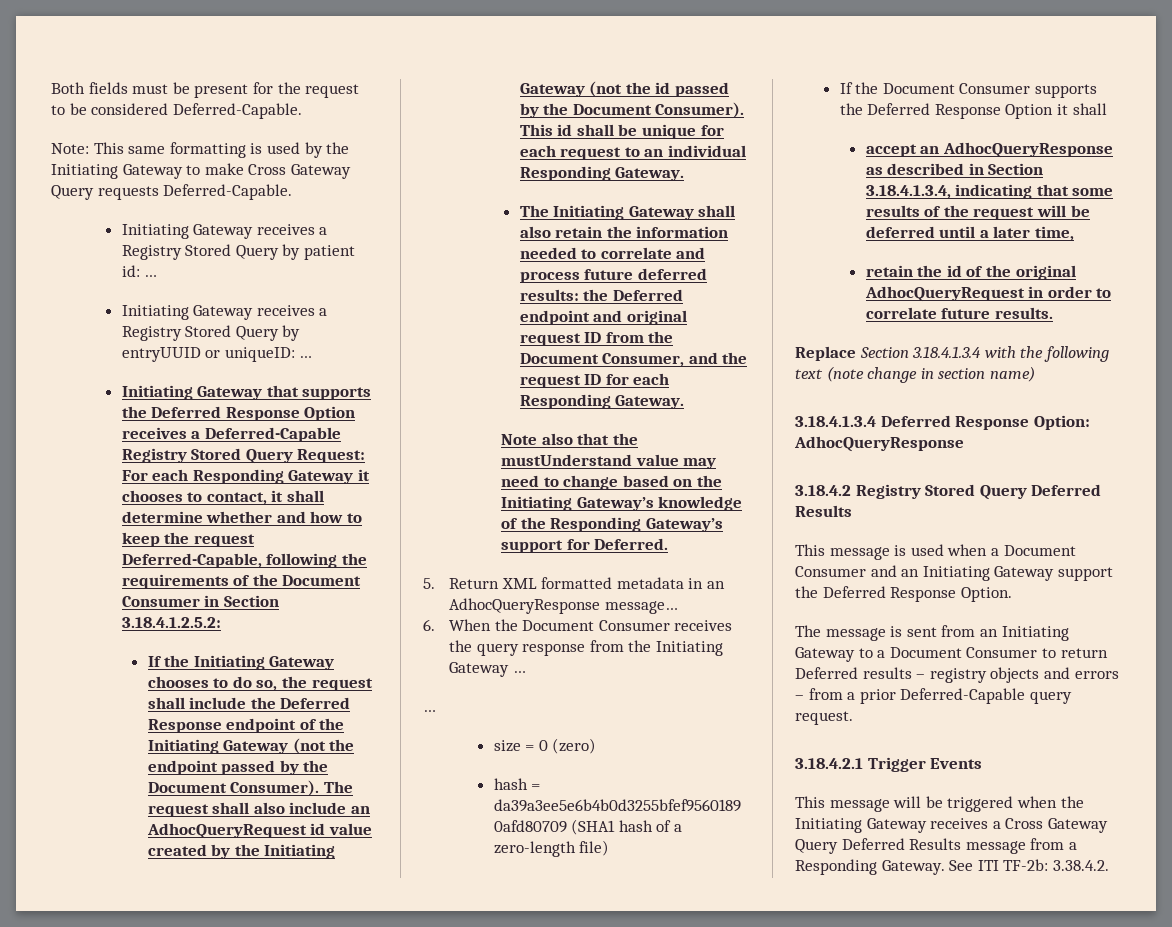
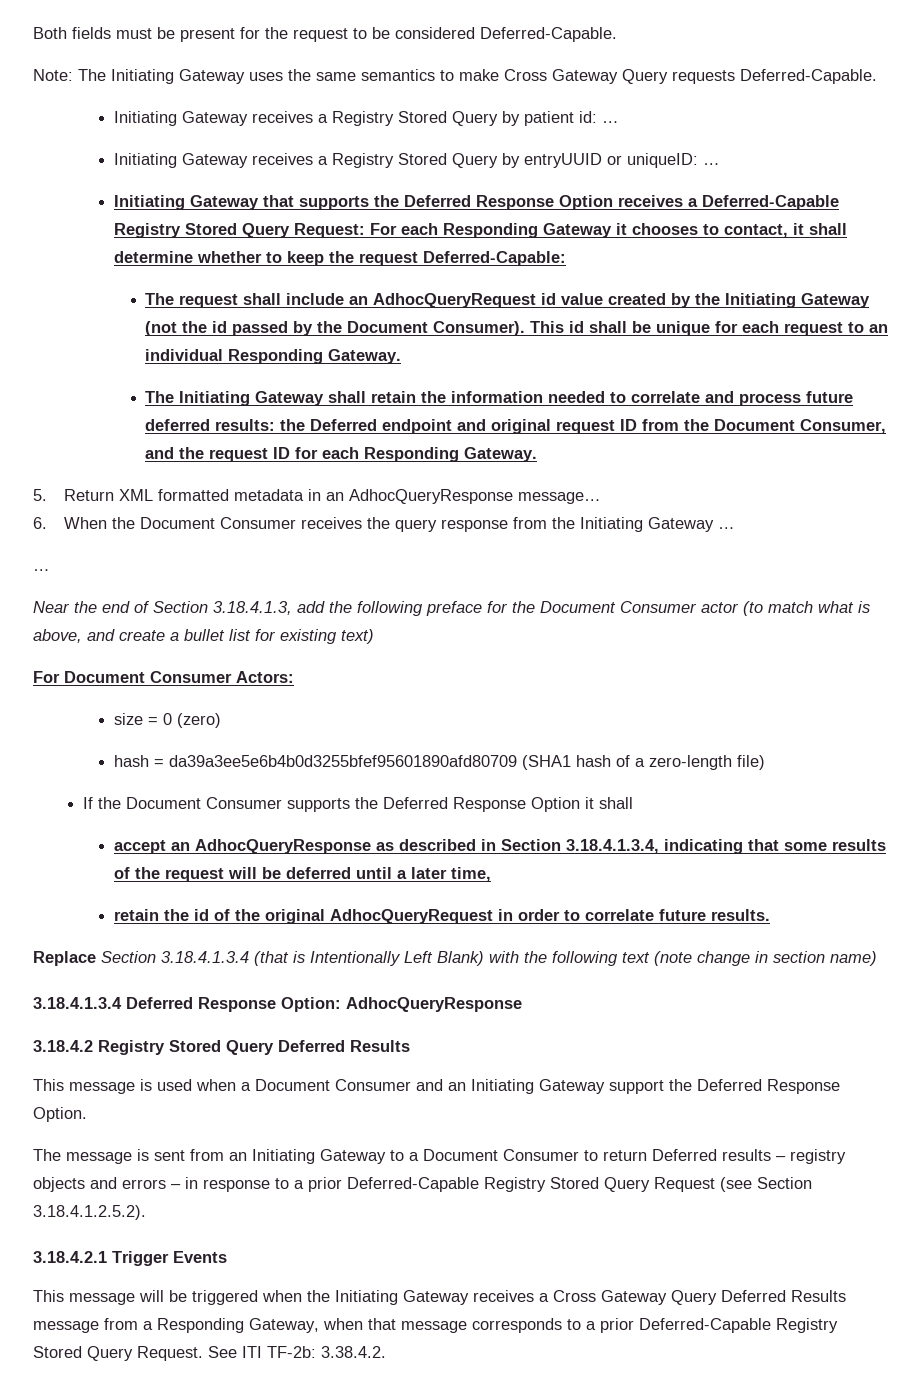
- Note: This same formatting is used by the Initiating Gateway to make Cross Gateway Query requests Deferred-Capable.
+ Note: The Initiating Gateway uses the same semantics to make Cross Gateway Query requests Deferred-Capable.
- Initiating Gateway that supports the Deferred Response Option receives a Deferred-Capable Registry Stored Query Request: For each Responding Gateway it chooses to contact, it shall determine whether and how to keep the request Deferred-Capable, following the requirements of the Document Consumer in Section 3.18.4.1.2.5.2:
- If the Initiating Gateway chooses to do so, the request shall include the Deferred Response endpoint of the Initiating Gateway (not the endpoint passed by the Document Consumer). The request shall also include an AdhocQueryRequest id value created by the Initiating Gateway (not the id passed by the Document Consumer).
+ Initiating Gateway that supports the Deferred Response Option receives a Deferred-Capable Registry Stored Query Request: For each Responding Gateway it chooses to contact, it shall determine whether to keep the request Deferred-Capable:
+ The request shall include an AdhocQueryRequest id value created by the Initiating Gateway (not the id passed by the Document Consumer).
- The Initiating Gateway shall also retain the information needed to correlate and process future deferred results: the Deferred endpoint and original request ID from the Document Consumer, and the request ID for each Responding Gateway.
+ The Initiating Gateway shall retain the information needed to correlate and process future deferred results: the Deferred endpoint and original request ID from the Document Consumer, and the request ID for each Responding Gateway.
- Note also that the mustUnderstand value may need to change based on the Initiating Gateway’s knowledge of the Responding Gateway’s support for Deferred.
+ Near the end of Section 3.18.4.1.3, add the following preface for the Document Consumer actor (to match what is above, and create a bullet list for existing text)
+ For Document Consumer Actors:
- Replace Section 3.18.4.1.3.4 with the following text (note change in section name)
+ Replace Section 3.18.4.1.3.4 (that is Intentionally Left Blank) with the following text (note change in section name)
- The message is sent from an Initiating Gateway to a Document Consumer to return Deferred results – registry objects and errors – from a prior Deferred-Capable query request.
+ The message is sent from an Initiating Gateway to a Document Consumer to return Deferred results – registry objects and errors – in response to a prior Deferred-Capable Registry Stored Query Request (see Section 3.18.4.1.2.5.2).
- This message will be triggered when the Initiating Gateway receives a Cross Gateway Query Deferred Results message from a Responding Gateway.
+ This message will be triggered when the Initiating Gateway receives a Cross Gateway Query Deferred Results message from a Responding Gateway, when that message corresponds to a prior Deferred-Capable Registry Stored Query Request.

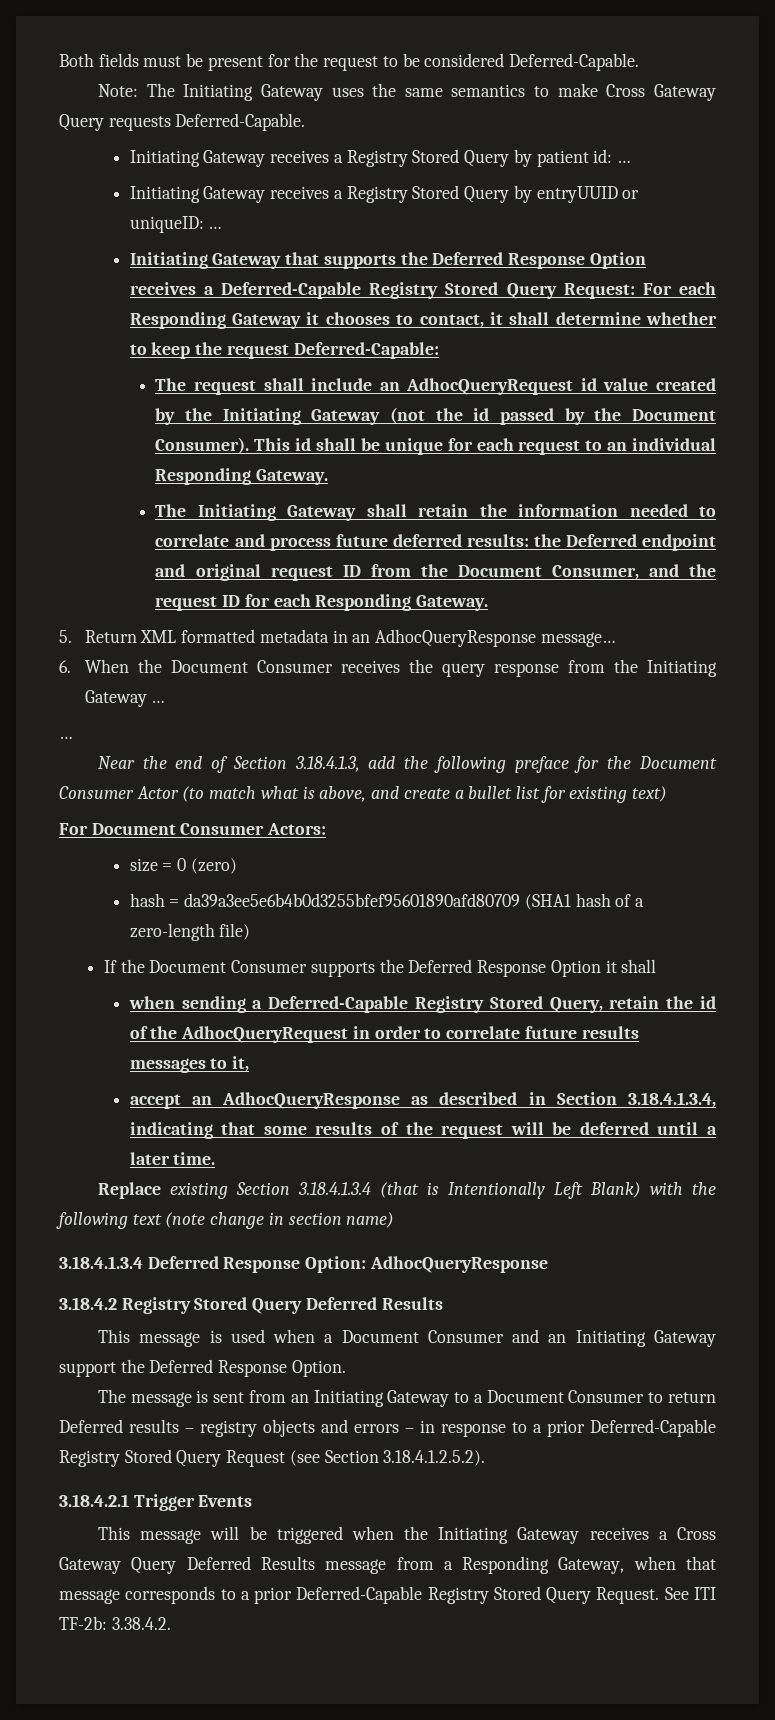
- Near the end of Section 3.18.4.1.3, add the following preface for the Document Consumer actor (to match what is above, and create a bullet list for existing text)
+ Near the end of Section 3.18.4.1.3, add the following preface for the Document Consumer Actor (to match what is above, and create a bullet list for existing text)
+ when sending a Deferred-Capable Registry Stored Query, retain the id of the AdhocQueryRequest in order to correlate future results messages to it,
- accept an AdhocQueryResponse as described in Section 3.18.4.1.3.4, indicating that some results of the request will be deferred until a later time,
- retain the id of the original AdhocQueryRequest in order to correlate future results.
+ accept an AdhocQueryResponse as described in Section 3.18.4.1.3.4, indicating that some results of the request will be deferred until a later time.
- Replace Section 3.18.4.1.3.4 (that is Intentionally Left Blank) with the following text (note change in section name)
+ Replace existing Section 3.18.4.1.3.4 (that is Intentionally Left Blank) with the following text (note change in section name)

